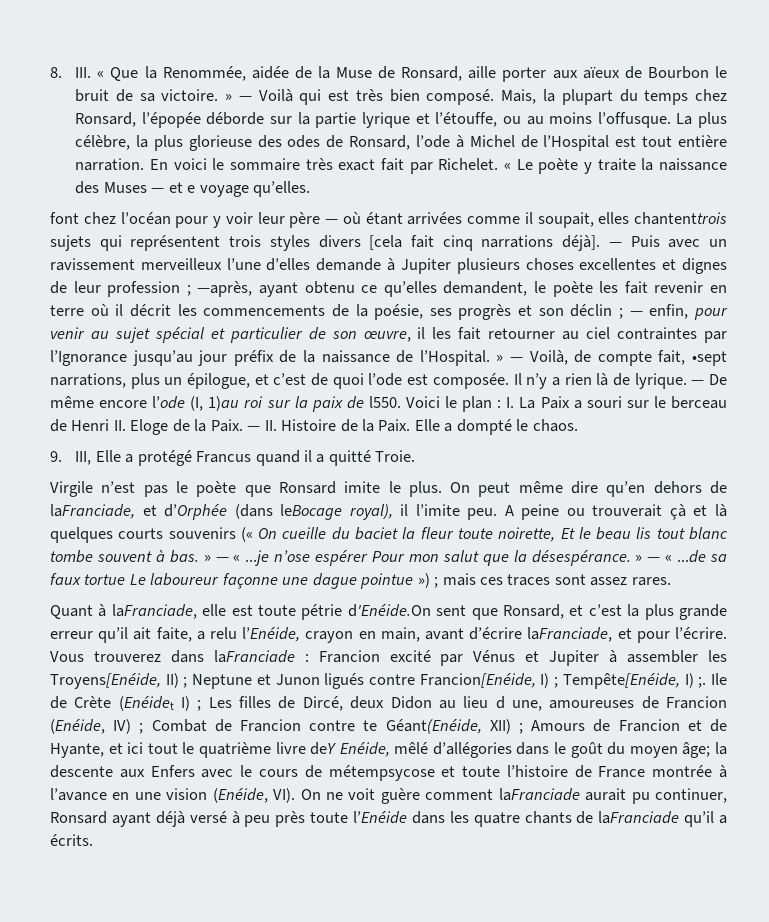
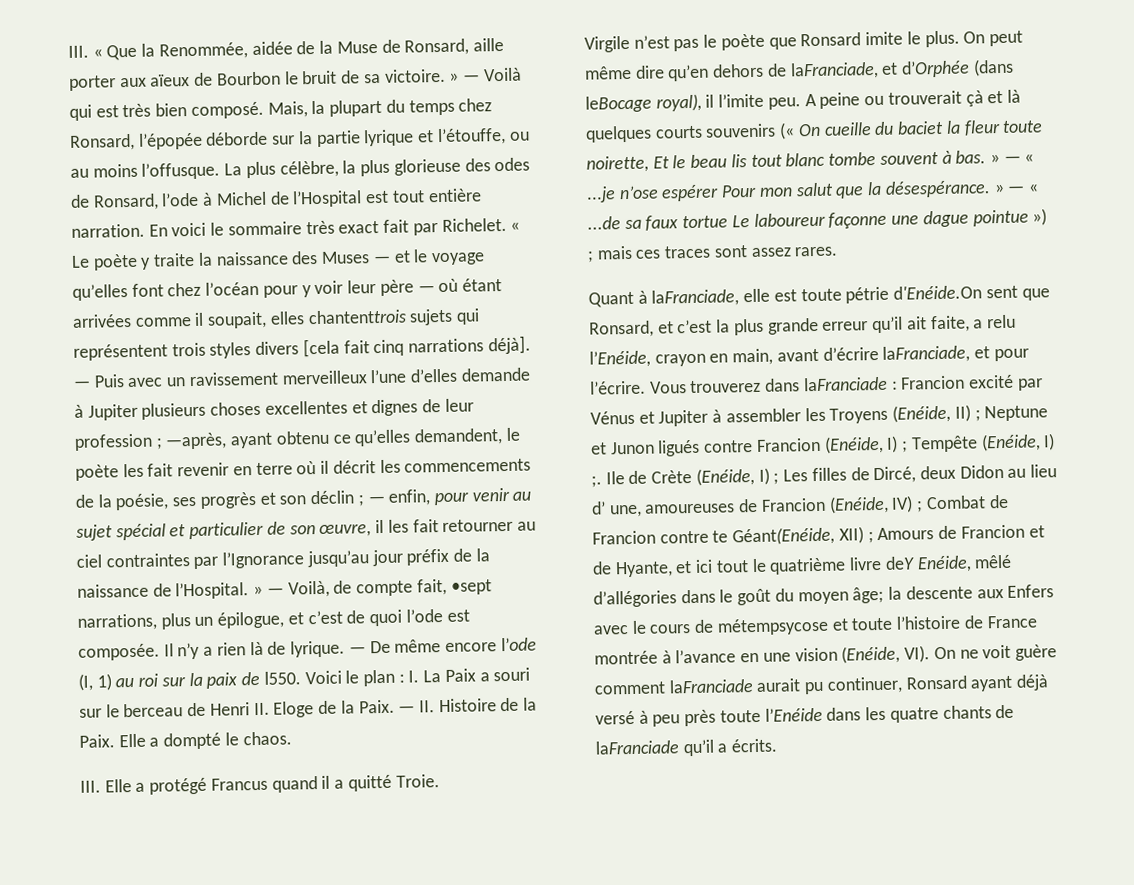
- 8. III. « Que la Renommée, aidée de la Muse de Ronsard, aille porter aux aïeux de Bourbon le bruit de sa victoire. » — Voilà qui est très bien composé.
+ III. « Que la Renommée, aidée de la Muse de Ronsard, aille porter aux aïeux de Bourbon le bruit de sa victoire. » — Voilà qui est très bien composé.
- « Le poète y traite la naissance des Muses — et e voyage qu’elles.
- font chez l’océan pour y voir leur père — où étant arrivées comme il soupait, elles chantenttrois sujets qui représentent trois styles divers [cela fait cinq narrations déjà].
+ « Le poète y traite la naissance des Muses — et le voyage qu’elles font chez l’océan pour y voir leur père — où étant arrivées comme il soupait, elles chantenttrois sujets qui représentent trois styles divers [cela fait cinq narrations déjà].
- — De même encore l’ode (I, 1)au roi sur la paix de l550.
+ — De même encore l’ode (I, 1) au roi sur la paix de l550.
- 9. III, Elle a protégé Francus quand il a quitté Troie.
+ III. Elle a protégé Francus quand il a quitté Troie.
- Vous trouverez dans laFranciade : Francion excité par Vénus et Jupiter à assembler les Troyens[Enéide, II) ; Neptune et Junon ligués contre Francion[Enéide, I) ; Tempête[Enéide, I) ;.
+ Vous trouverez dans laFranciade : Francion excité par Vénus et Jupiter à assembler les Troyens (Enéide, II) ; Neptune et Junon ligués contre Francion (Enéide, I) ; Tempête (Enéide, I) ;.
- Ile de Crète (Enéidet I) ;
+ Ile de Crète (Enéide, I) ;
- Les filles de Dircé, deux Didon au lieu d une, amoureuses de Francion (Enéide, IV) ;
+ Les filles de Dircé, deux Didon au lieu d’ une, amoureuses de Francion (Enéide, IV) ;

